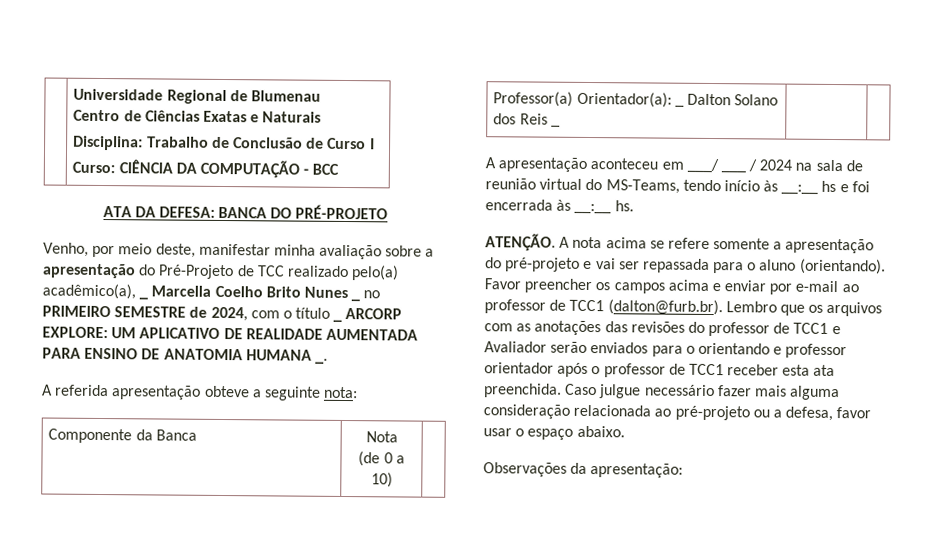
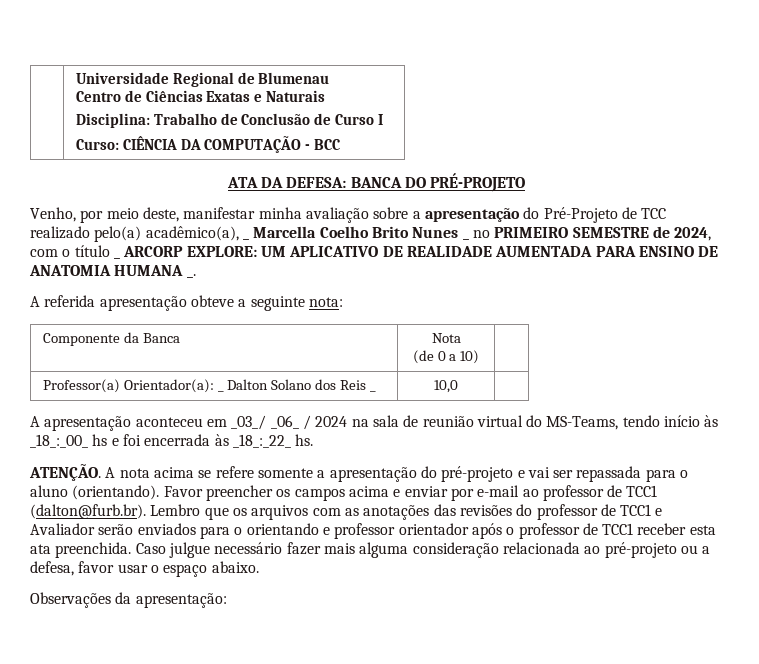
- Professor(a) Orientador(a): _ Dalton Solano dos Reis _ | |
+ Professor(a) Orientador(a): _ Dalton Solano dos Reis _ | 10,0 |
- A apresentação aconteceu em ___/ ___ / 2024 na sala de reunião virtual do MS-Teams, tendo início às __:__ hs e foi encerrada às __:__ hs.
+ A apresentação aconteceu em _03_/ _06_ / 2024 na sala de reunião virtual do MS-Teams, tendo início às _18_:_00_ hs e foi encerrada às _18_:_22_ hs.

